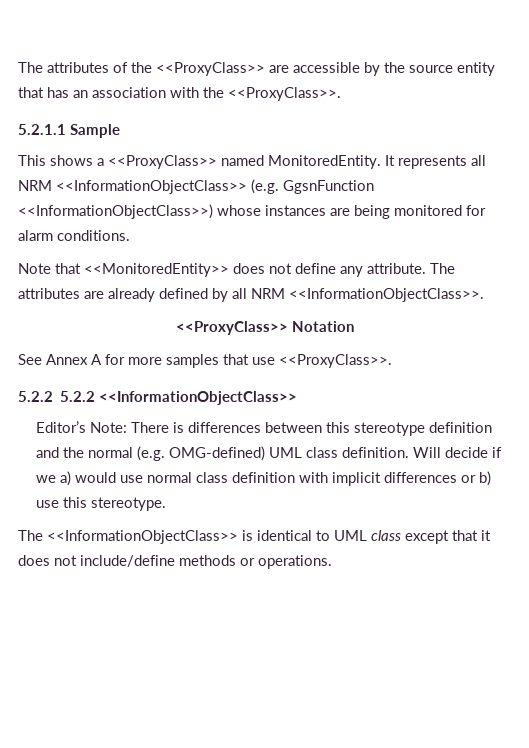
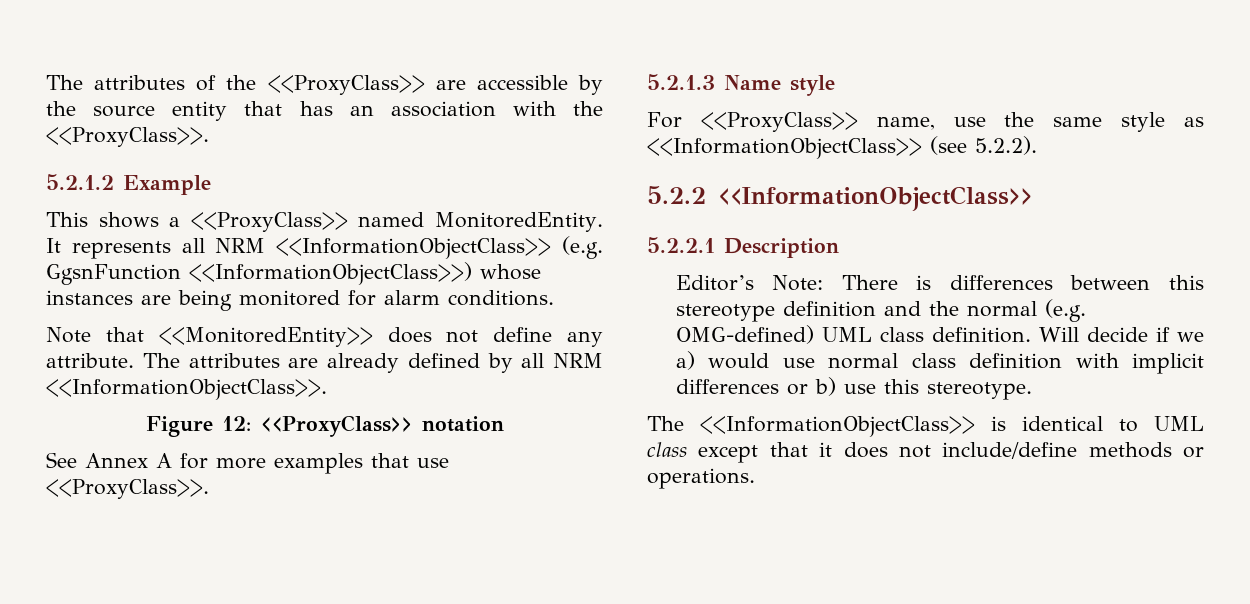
- 5.2.1.1 Sample
+ 5.2.1.2 Example
- <<ProxyClass>> Notation
+ Figure 12: <<ProxyClass>> notation
- See Annex A for more samples that use <<ProxyClass>>.
+ See Annex A for more examples that use <<ProxyClass>>.
- 5.2.2 5.2.2 <<InformationObjectClass>>
+ 5.2.1.3 Name style
+ For <<ProxyClass>> name, use the same style as <<InformationObjectClass>> (see 5.2.2).
+ 5.2.2 <<InformationObjectClass>>
+ 5.2.2.1 Description

